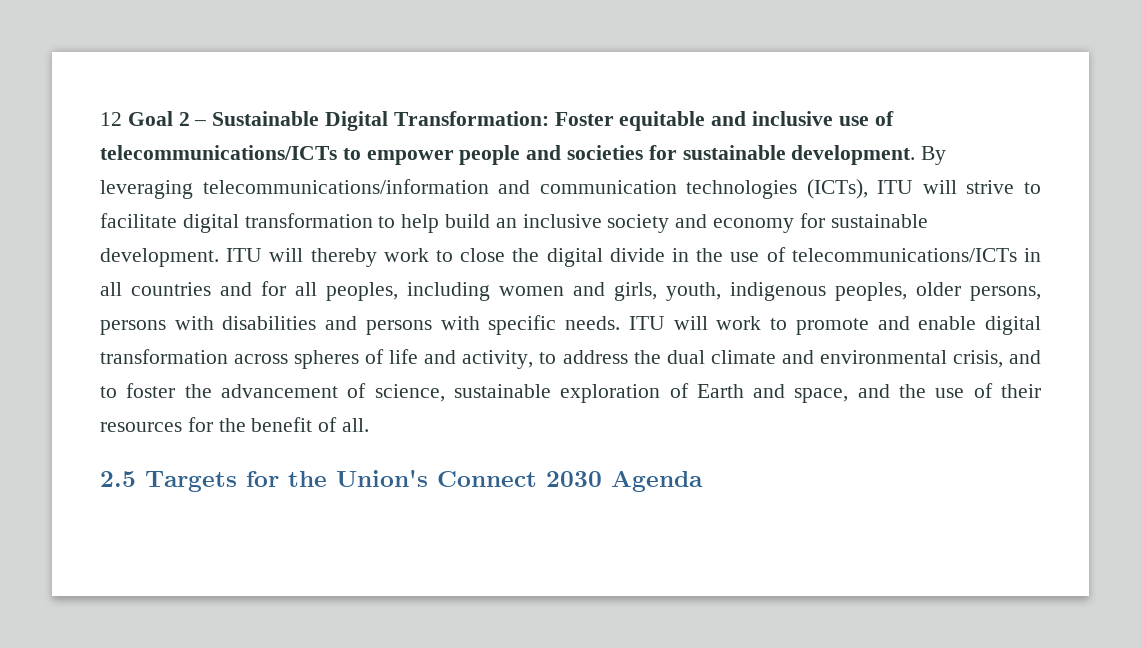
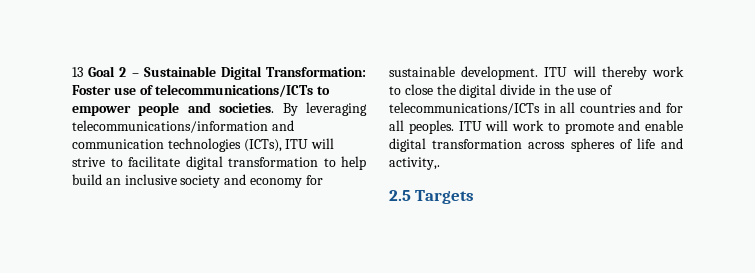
- 12 Goal 2 – Sustainable Digital Transformation: Foster equitable and inclusive use of telecommunications/ICTs to empower people and societies for sustainable development.
+ 13 Goal 2 – Sustainable Digital Transformation: Foster use of telecommunications/ICTs to empower people and societies.
- ITU will thereby work to close the digital divide in the use of telecommunications/ICTs in all countries and for all peoples, including women and girls, youth, indigenous peoples, older persons, persons with disabilities and persons with specific needs.
+ ITU will thereby work to close the digital divide in the use of telecommunications/ICTs in all countries and for all peoples.
- ITU will work to promote and enable digital transformation across spheres of life and activity, to address the dual climate and environmental crisis, and to foster the advancement of science, sustainable exploration of Earth and space, and the use of their resources for the benefit of all.
- 2.5 Targets for the Union's Connect 2030 Agenda
+ ITU will work to promote and enable digital transformation across spheres of life and activity,.
+ 2.5 Targets

